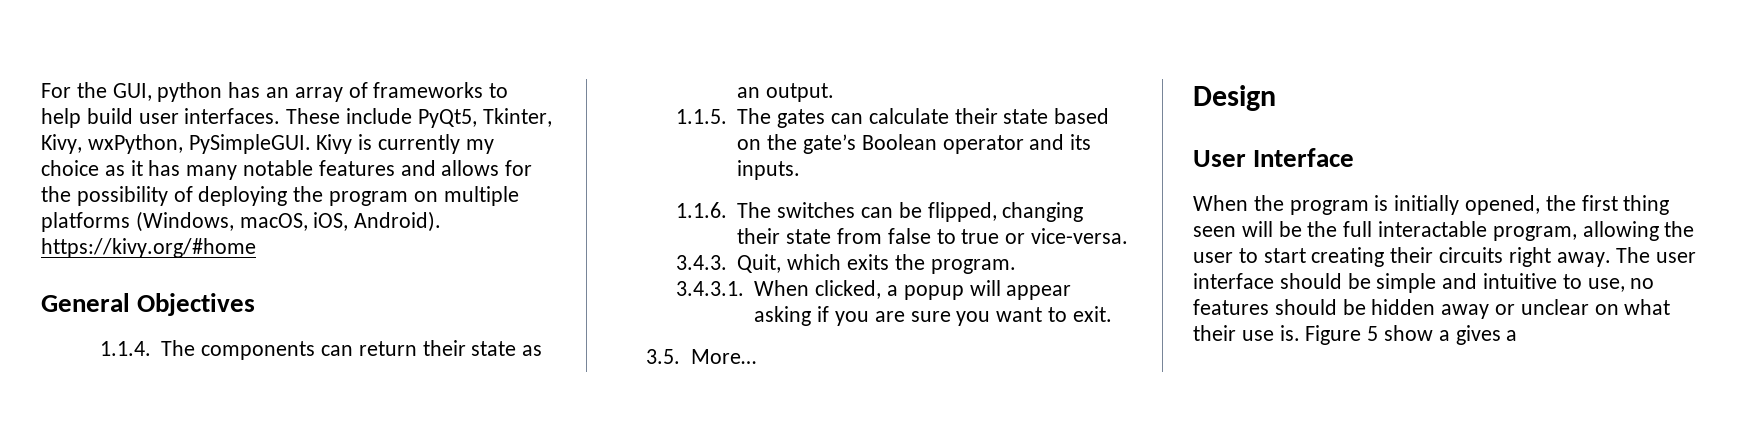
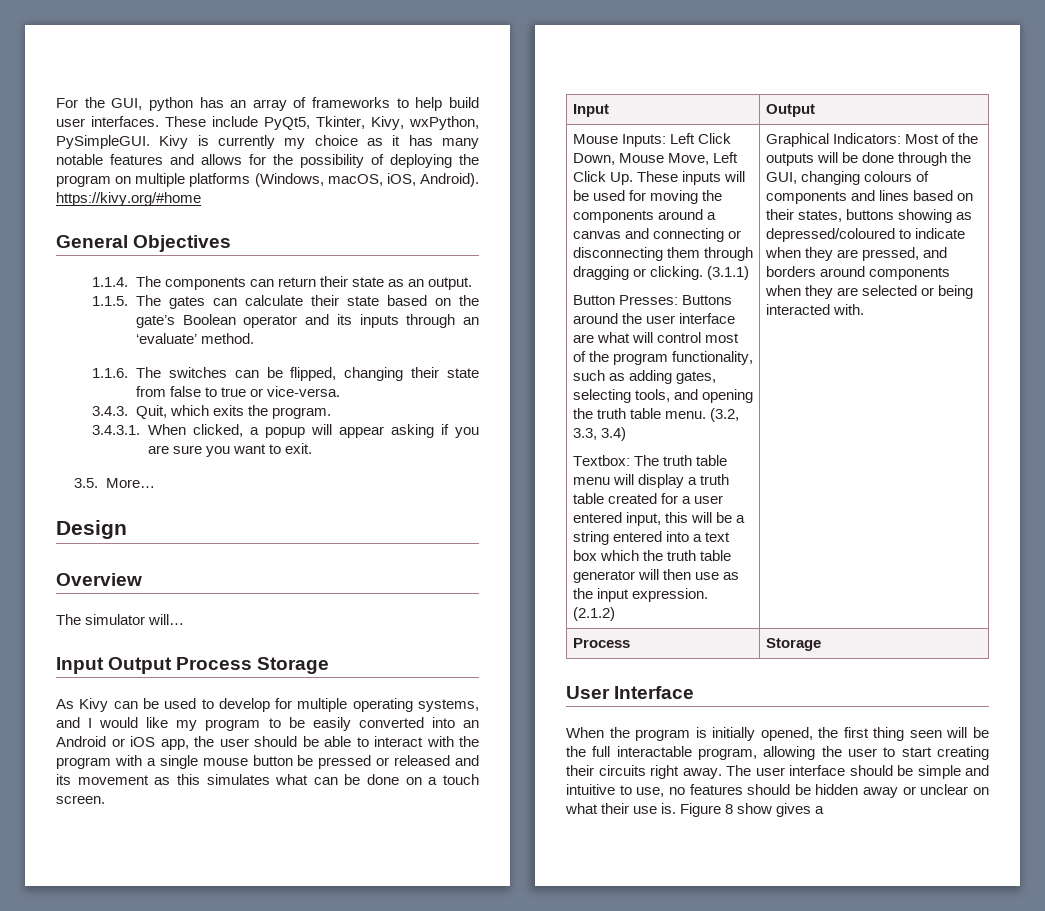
- 1.1.5. The gates can calculate their state based on the gate’s Boolean operator and its inputs.
+ 1.1.5. The gates can calculate their state based on the gate’s Boolean operator and its inputs through an ‘evaluate’ method.
+ Overview
+ The simulator will…
+ Input Output Process Storage
+ As Kivy can be used to develop for multiple operating systems, and I would like my program to be easily converted into an Android or iOS app, the user should be able to interact with the program with a single mouse button be pressed or released and its movement as this simulates what can be done on a touch screen.
+ Input | Output
+ Mouse Inputs: Left Click Down, Mouse Move, Left Click Up. These inputs will be used for moving the components around a canvas and connecting or disconnecting them through dragging or clicking. (3.1.1)
+ Button Presses: Buttons around the user interface are what will control most of the program functionality, such as adding gates, selecting tools, and opening the truth table menu. (3.2, 3.3, 3.4)
+ Textbox: The truth table menu will display a truth table created for a user entered input, this will be a string entered into a text box which the truth table generator will then use as the input expression. (2.1.2) | Graphical Indicators: Most of the outputs will be done through the GUI, changing colours of components and lines based on their states, buttons showing as depressed/coloured to indicate when they are pressed, and borders around components when they are selected or being interacted with.
+ Process | Storage
- Figure 5 show a gives a
+ Figure 8 show gives a

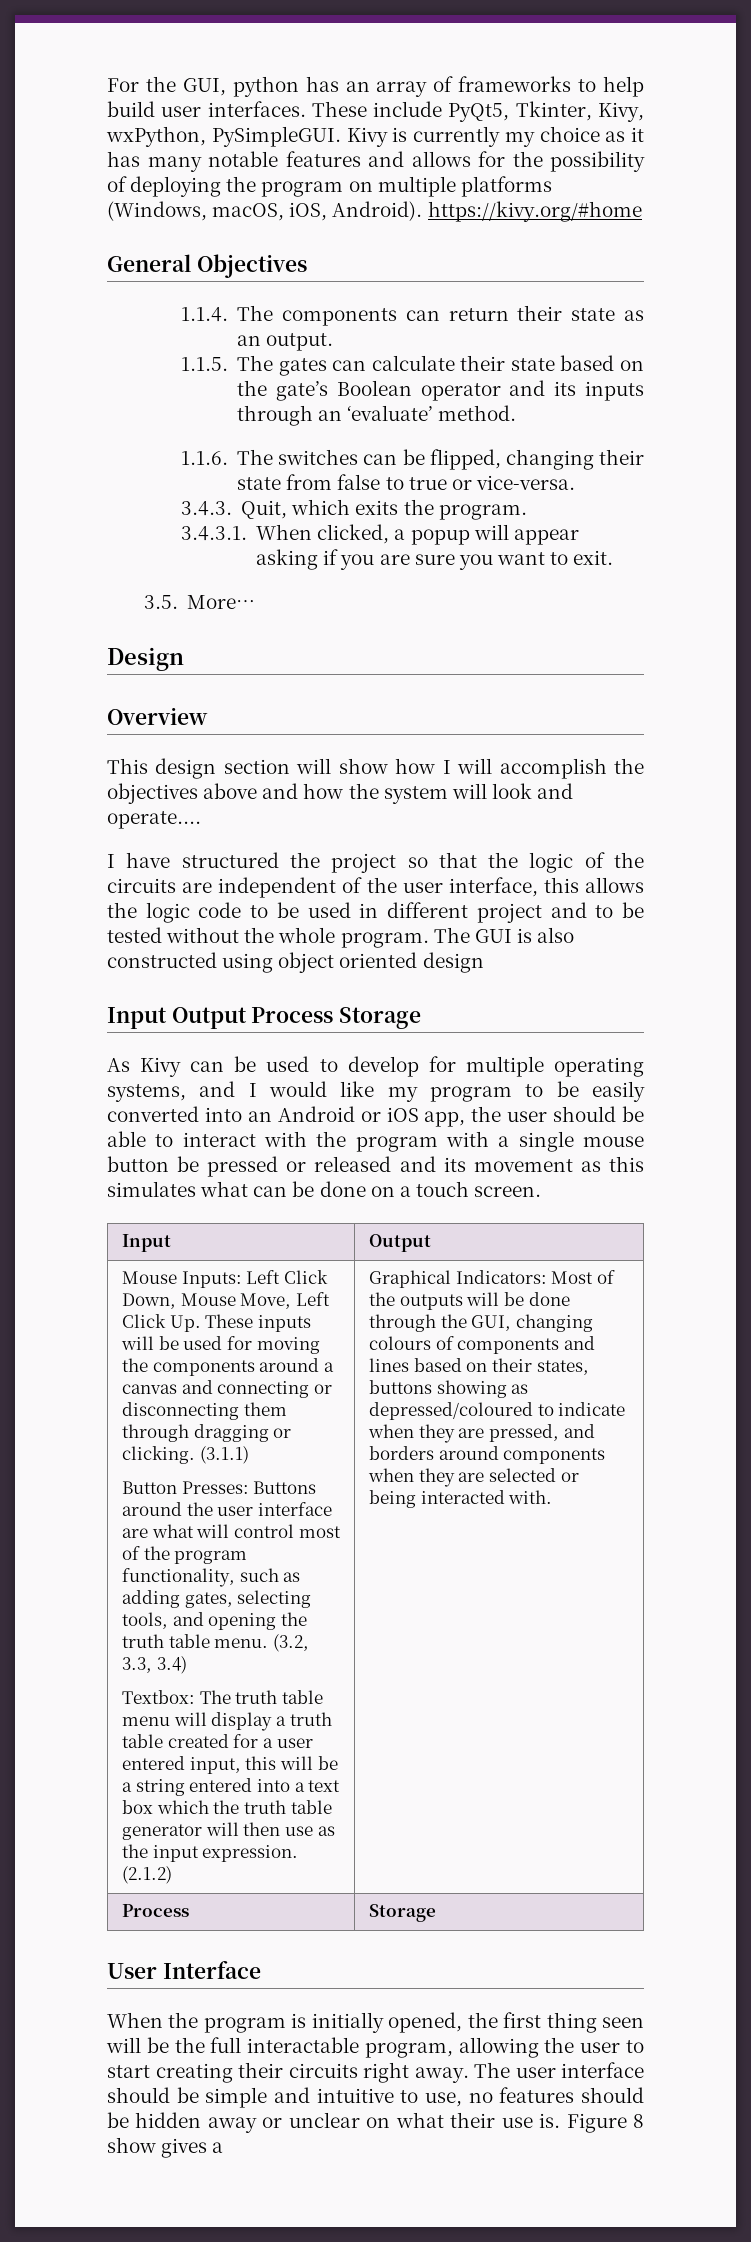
- The simulator will…
+ This design section will show how I will accomplish the objectives above and how the system will look and operate....
+ I have structured the project so that the logic of the circuits are independent of the user interface, this allows the logic code to be used in different project and to be tested without the whole program. The GUI is also constructed using object oriented design

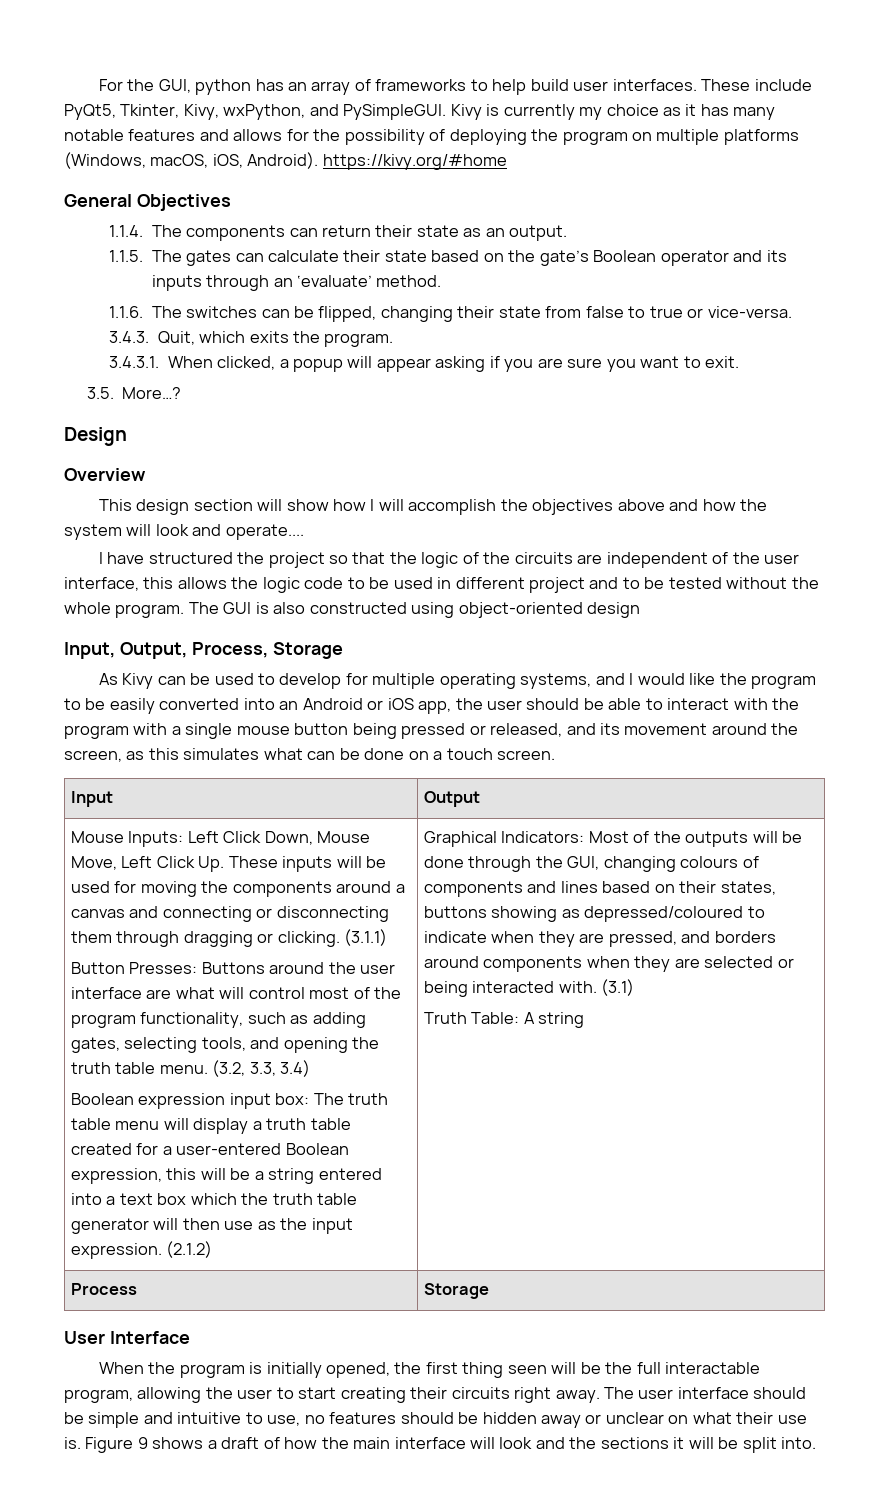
- These include PyQt5, Tkinter, Kivy, wxPython, PySimpleGUI.
+ These include PyQt5, Tkinter, Kivy, wxPython, and PySimpleGUI.
- 3.5. More…
+ 3.5. More…?
- The GUI is also constructed using object oriented design
+ The GUI is also constructed using object-oriented design
- Input Output Process Storage
+ Input, Output, Process, Storage
- As Kivy can be used to develop for multiple operating systems, and I would like my program to be easily converted into an Android or iOS app, the user should be able to interact with the program with a single mouse button be pressed or released and its movement as this simulates what can be done on a touch screen.
+ As Kivy can be used to develop for multiple operating systems, and I would like the program to be easily converted into an Android or iOS app, the user should be able to interact with the program with a single mouse button being pressed or released, and its movement around the screen, as this simulates what can be done on a touch screen.
- Textbox: The truth table menu will display a truth table created for a user entered input, this will be a string entered into a text box which the truth table generator will then use as the input expression.
+ Boolean expression input box: The truth table menu will display a truth table created for a user-entered Boolean expression, this will be a string entered into a text box which the truth table generator will then use as the input expression.
+ (3.1)
+ Truth Table: A string
- Figure 8 show gives a
+ Figure 9 shows a draft of how the main interface will look and the sections it will be split into.

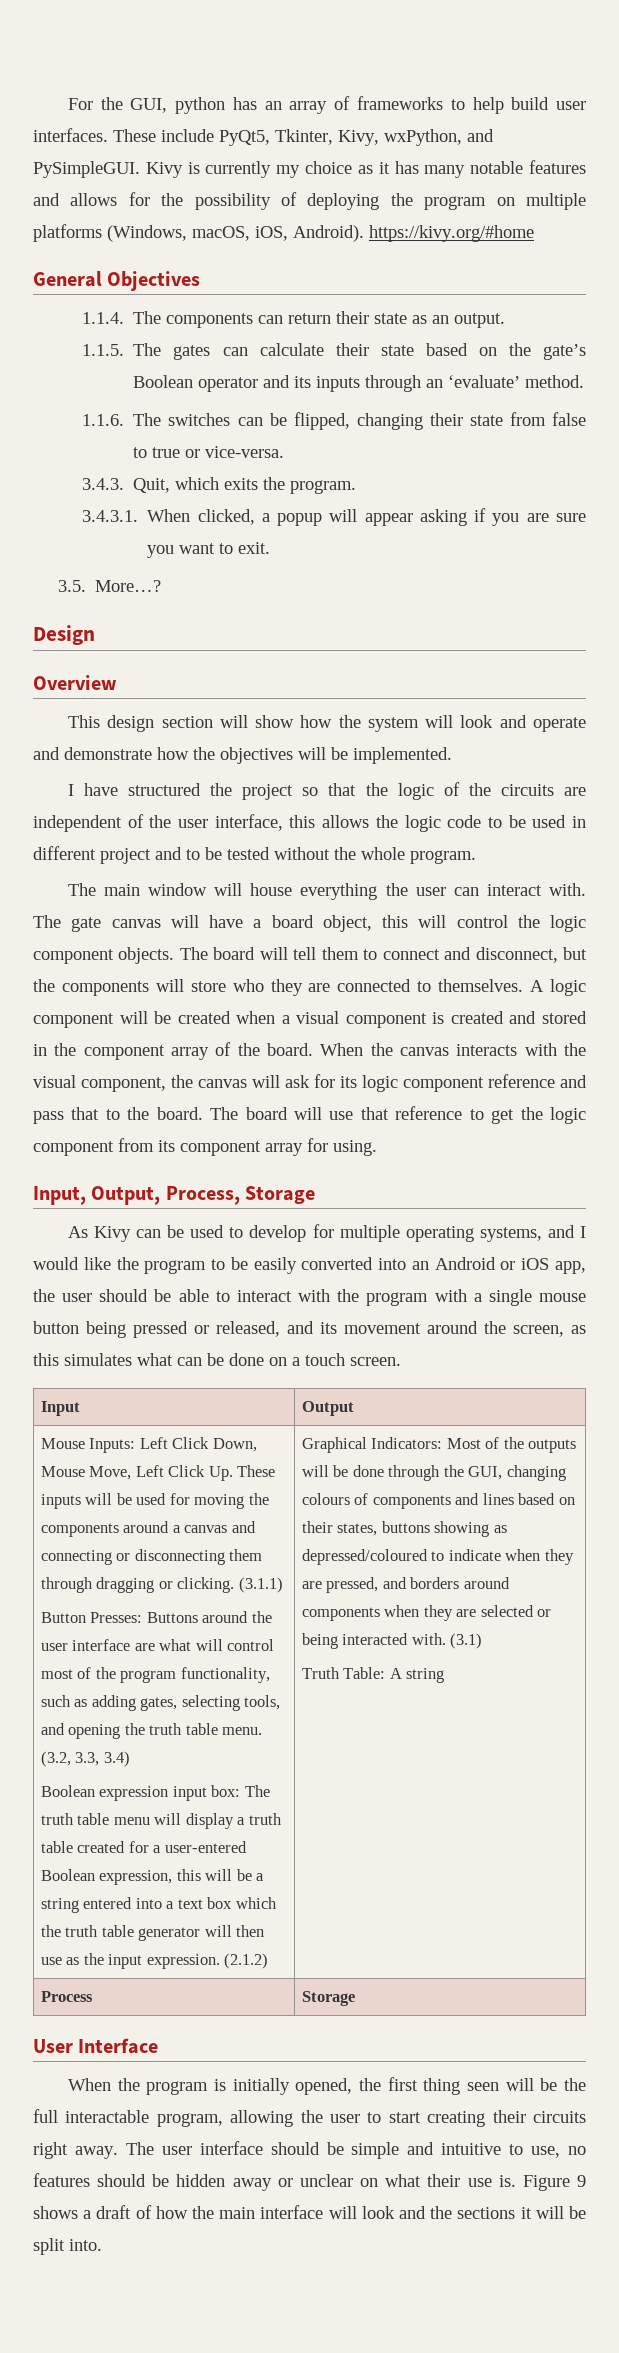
- This design section will show how I will accomplish the objectives above and how the system will look and operate....
+ This design section will show how the system will look and operate and demonstrate how the objectives will be implemented.
- I have structured the project so that the logic of the circuits are independent of the user interface, this allows the logic code to be used in different project and to be tested without the whole program. The GUI is also constructed using object-oriented design
+ I have structured the project so that the logic of the circuits are independent of the user interface, this allows the logic code to be used in different project and to be tested without the whole program.
+ The main window will house everything the user can interact with. The gate canvas will have a board object, this will control the logic component objects. The board will tell them to connect and disconnect, but the components will store who they are connected to themselves. A logic component will be created when a visual component is created and stored in the component array of the board. When the canvas interacts with the visual component, the canvas will ask for its logic component reference and pass that to the board. The board will use that reference to get the logic component from its component array for using.

